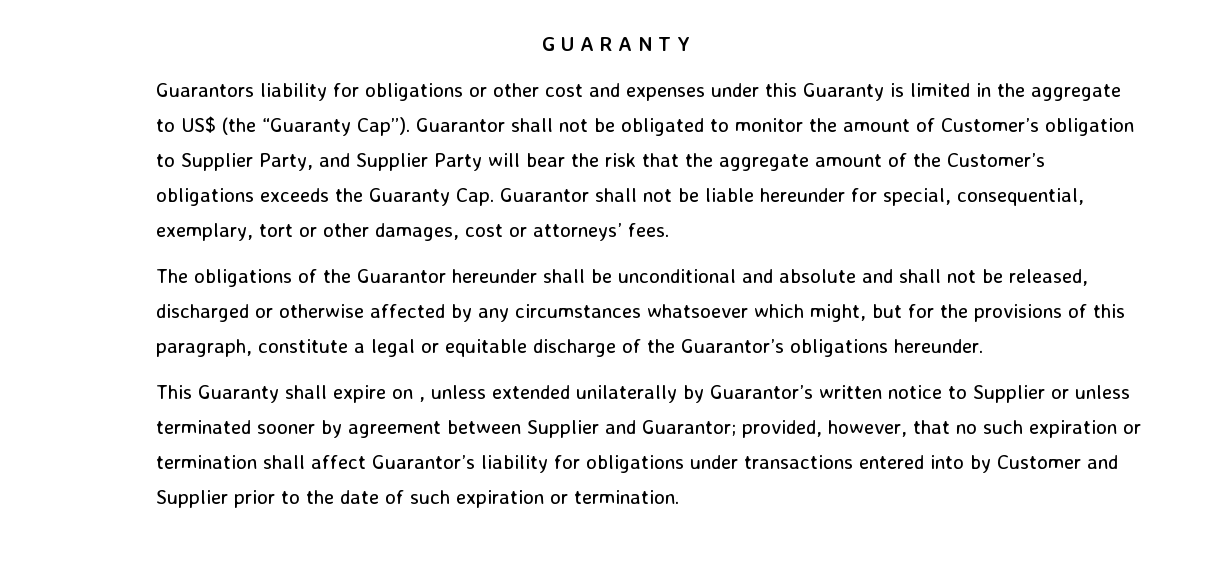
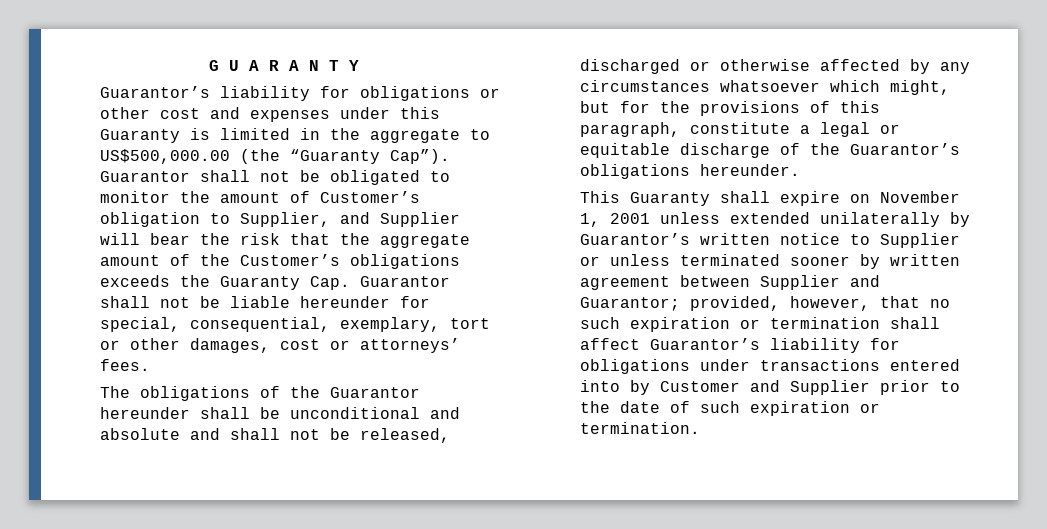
- Guarantors liability for obligations or other cost and expenses under this Guaranty is limited in the aggregate to US$ (the “Guaranty Cap”).
+ Guarantor’s liability for obligations or other cost and expenses under this Guaranty is limited in the aggregate to US$500,000.00 (the “Guaranty Cap”).
- Guarantor shall not be obligated to monitor the amount of Customer’s obligation to Supplier Party, and Supplier Party will bear the risk that the aggregate amount of the Customer’s obligations exceeds the Guaranty Cap. Guarantor shall not be liable hereunder for special, consequential, exemplary, tort or other damages, cost or attorneys’ fees.
+ Guarantor shall not be obligated to monitor the amount of Customer’s obligation to Supplier, and Supplier will bear the risk that the aggregate amount of the Customer’s obligations exceeds the Guaranty Cap. Guarantor shall not be liable hereunder for special, consequential, exemplary, tort or other damages, cost or attorneys’ fees.
- This Guaranty shall expire on , unless extended unilaterally by Guarantor’s written notice to Supplier or unless terminated sooner by agreement between Supplier and Guarantor; provided, however, that no such expiration or termination shall affect Guarantor’s liability for obligations under transactions entered into by Customer and Supplier prior to the date of such expiration or termination.
+ This Guaranty shall expire on November 1, 2001 unless extended unilaterally by Guarantor’s written notice to Supplier or unless terminated sooner by written agreement between Supplier and Guarantor; provided, however, that no such expiration or termination shall affect Guarantor’s liability for obligations under transactions entered into by Customer and Supplier prior to the date of such expiration or termination.

